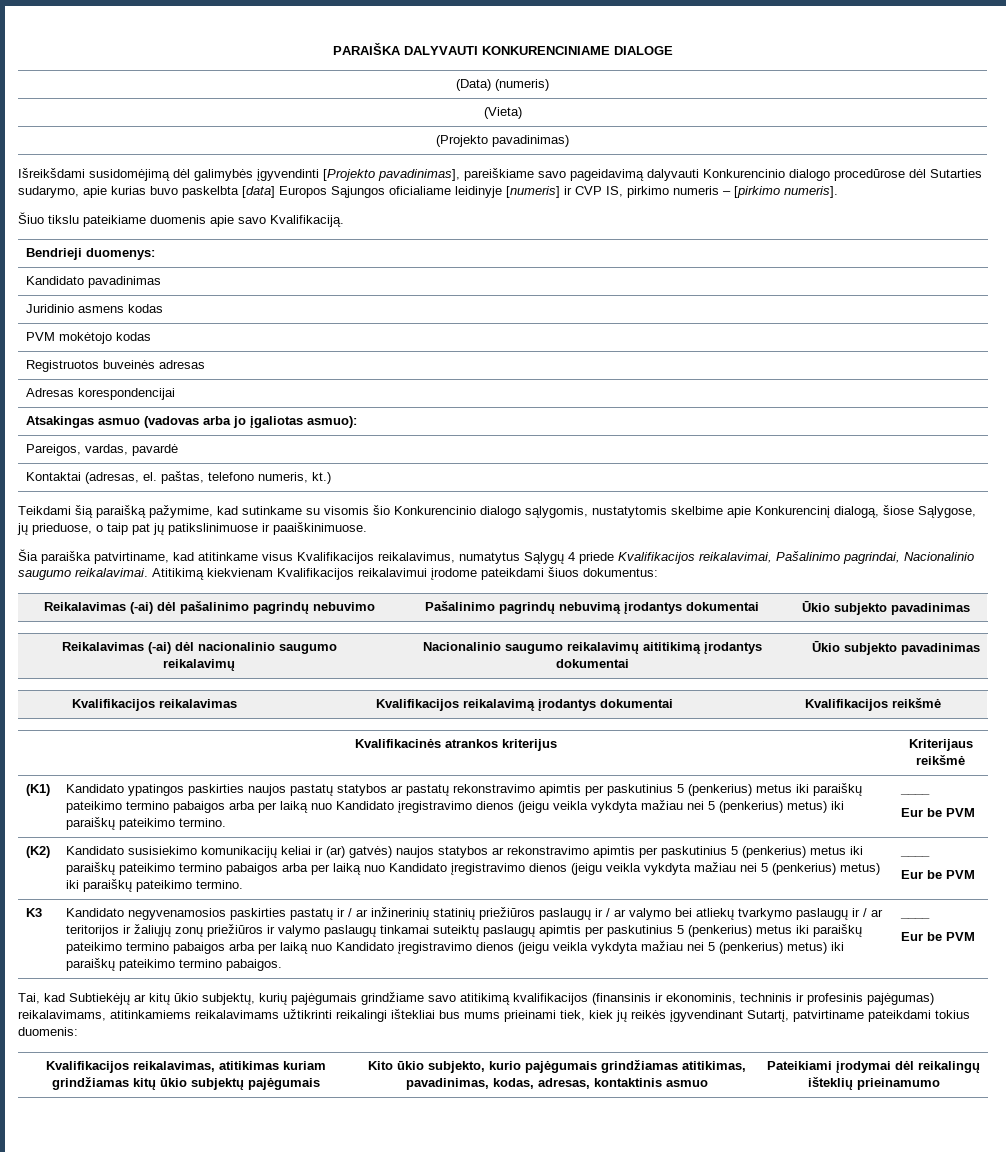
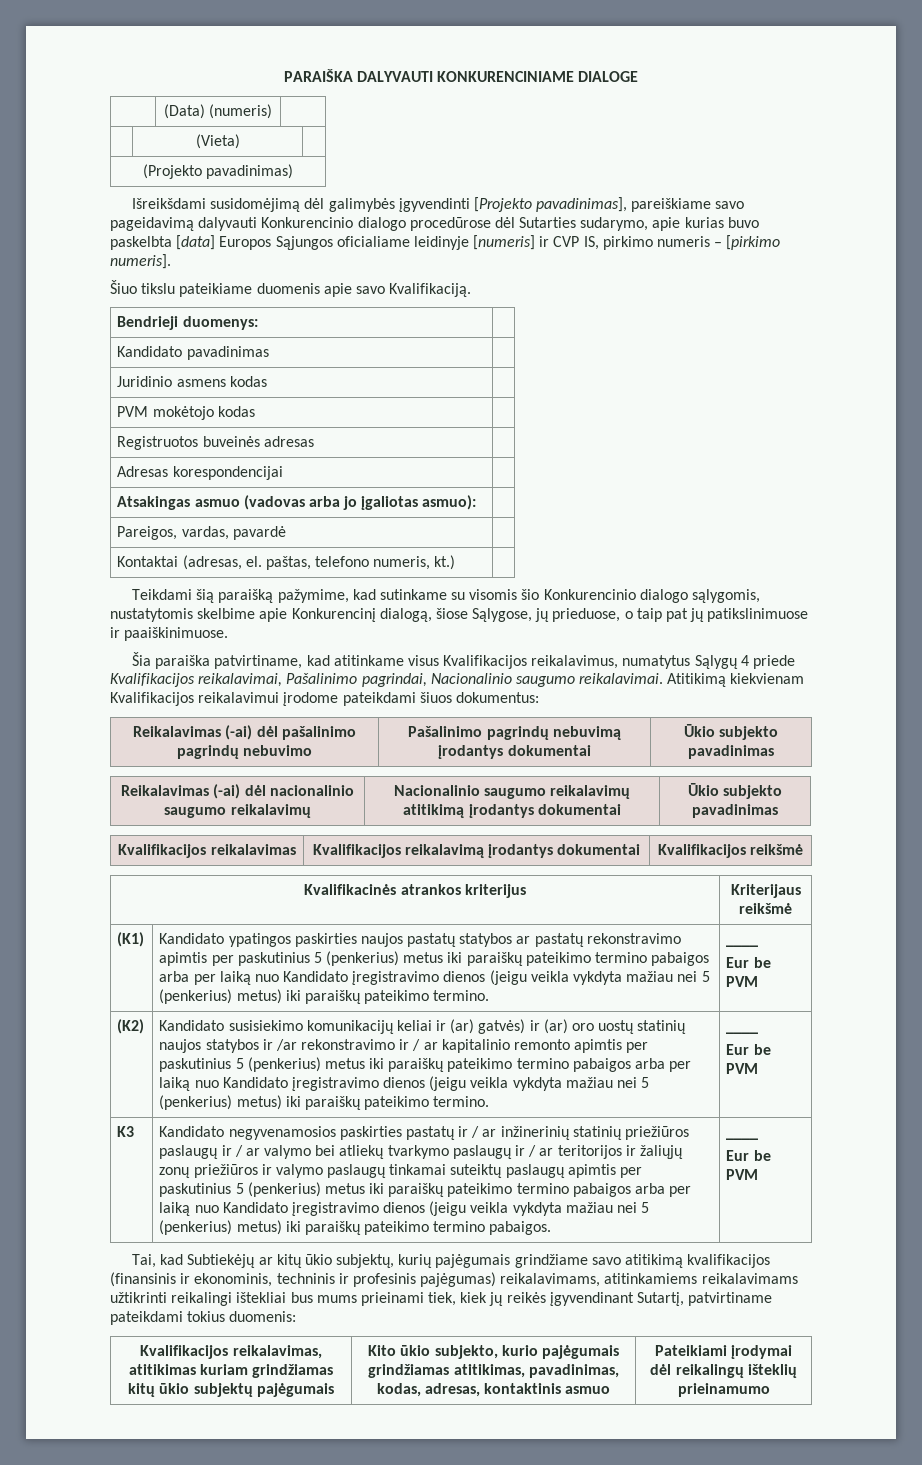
- Reikalavimas (-ai) dėl nacionalinio saugumo reikalavimų | Nacionalinio saugumo reikalavimų aititikimą įrodantys dokumentai | Ūkio subjekto pavadinimas
+ Reikalavimas (-ai) dėl nacionalinio saugumo reikalavimų | Nacionalinio saugumo reikalavimų atitikimą įrodantys dokumentai | Ūkio subjekto pavadinimas
- Kandidato susisiekimo komunikacijų keliai ir (ar) gatvės) naujos statybos ar rekonstravimo apimtis per paskutinius 5 (penkerius) metus iki paraiškų pateikimo termino pabaigos arba per laiką nuo Kandidato įregistravimo dienos (jeigu veikla vykdyta mažiau nei 5 (penkerius) metus) iki paraiškų pateikimo termino.
+ Kandidato susisiekimo komunikacijų keliai ir (ar) gatvės) ir (ar) oro uostų statinių naujos statybos ir /ar rekonstravimo ir / ar kapitalinio remonto apimtis per paskutinius 5 (penkerius) metus iki paraiškų pateikimo termino pabaigos arba per laiką nuo Kandidato įregistravimo dienos (jeigu veikla vykdyta mažiau nei 5 (penkerius) metus) iki paraiškų pateikimo termino.

